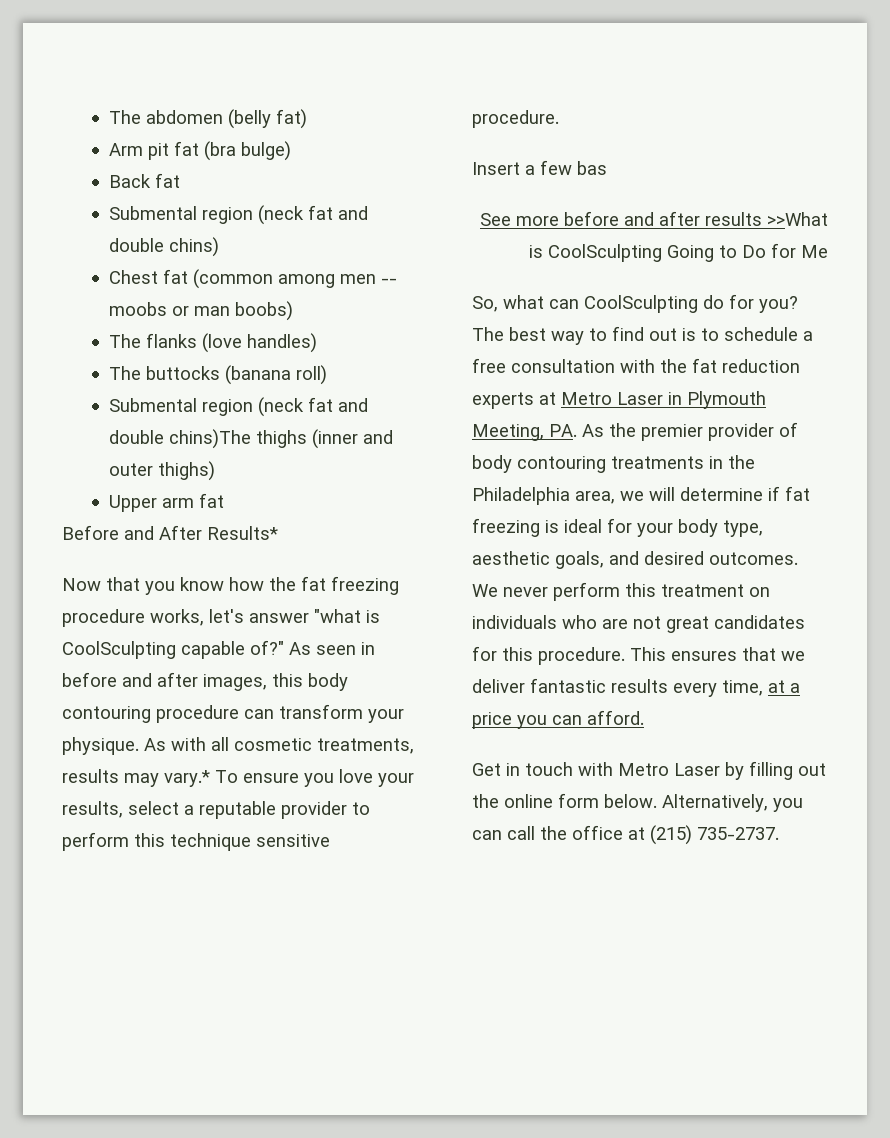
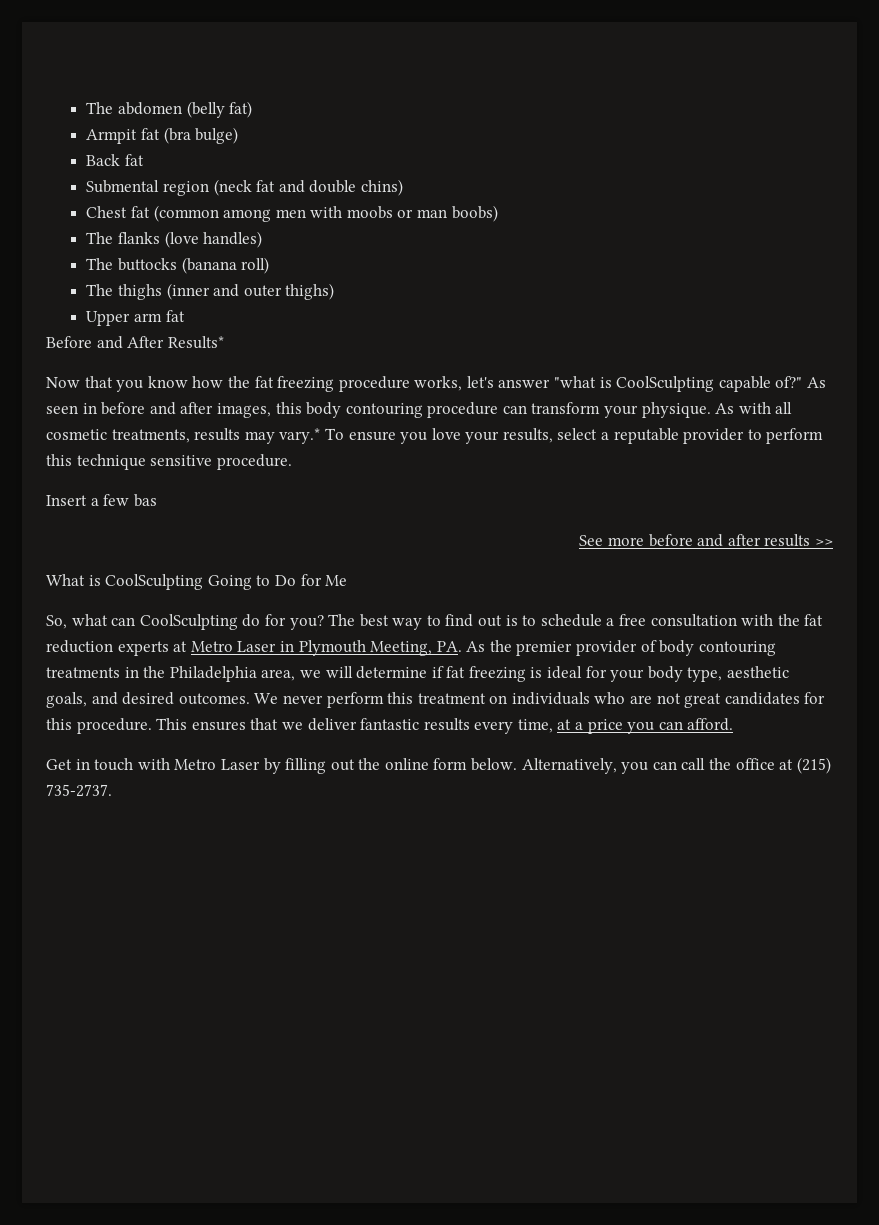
- Arm pit fat (bra bulge)
+ Armpit fat (bra bulge)
- Chest fat (common among men -- moobs or man boobs)
+ Chest fat (common among men with moobs or man boobs)
- Submental region (neck fat and double chins)The thighs (inner and outer thighs)
+ The thighs (inner and outer thighs)
- See more before and after results >>What is CoolSculpting Going to Do for Me
+ See more before and after results >>
+ What is CoolSculpting Going to Do for Me

